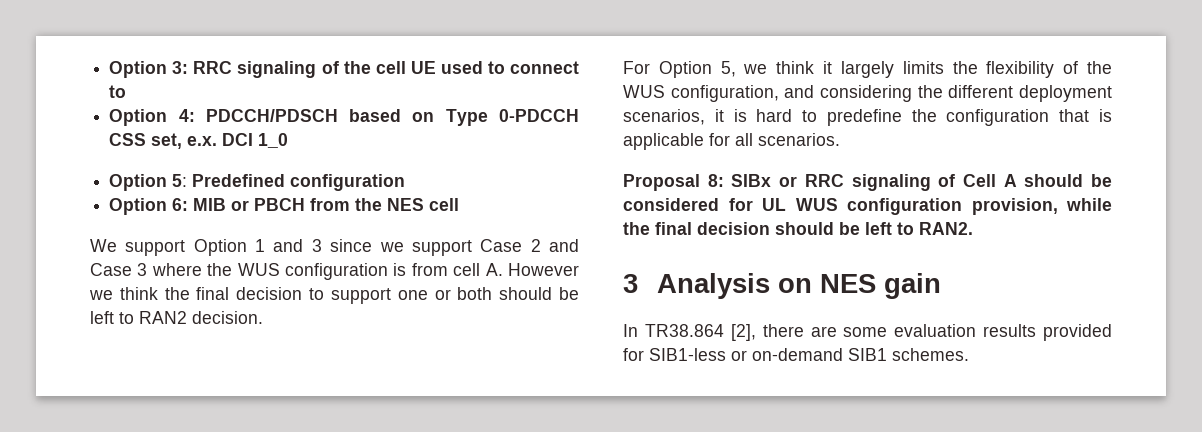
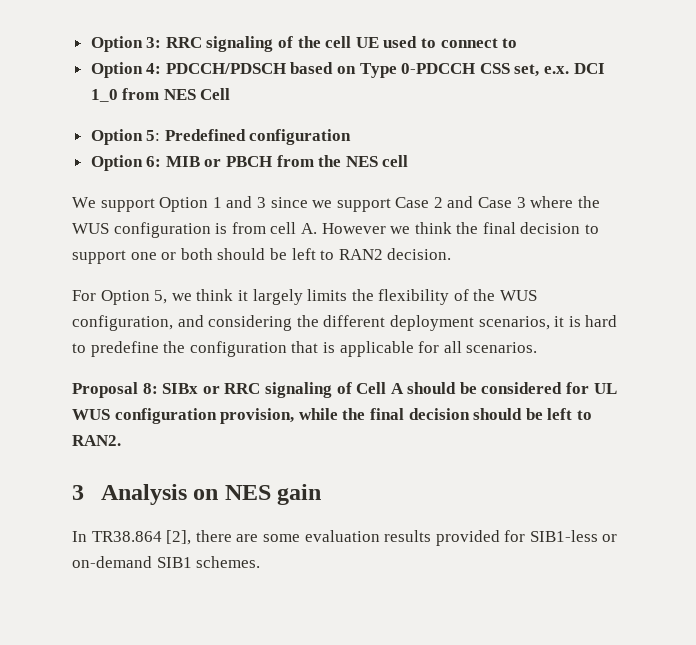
- Option 4: PDCCH/PDSCH based on Type 0-PDCCH CSS set, e.x. DCI 1_0
+ Option 4: PDCCH/PDSCH based on Type 0-PDCCH CSS set, e.x. DCI 1_0 from NES Cell

